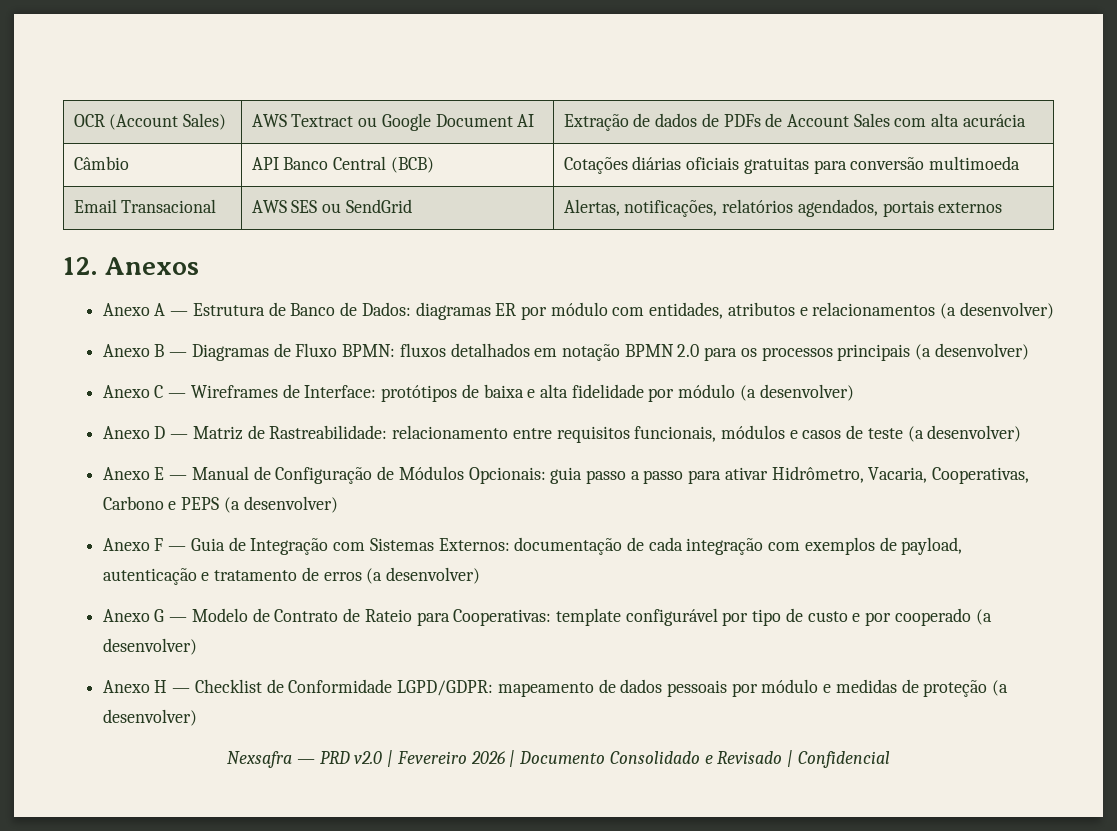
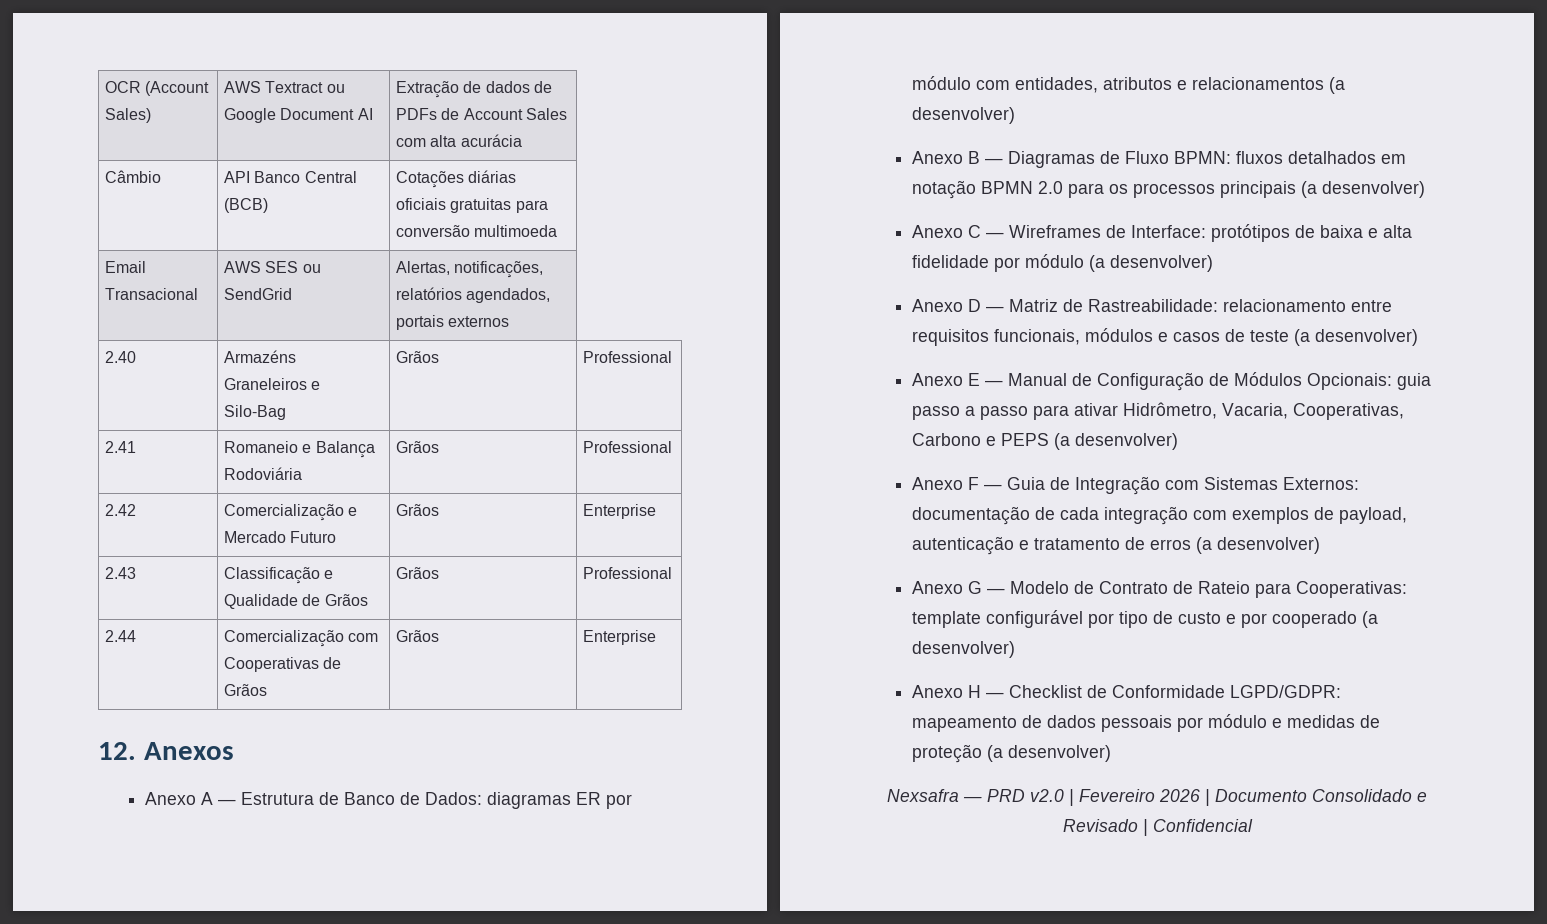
+ 2.40 | Armazéns Graneleiros e Silo-Bag | Grãos | Professional
+ 2.41 | Romaneio e Balança Rodoviária | Grãos | Professional
+ 2.42 | Comercialização e Mercado Futuro | Grãos | Enterprise
+ 2.43 | Classificação e Qualidade de Grãos | Grãos | Professional
+ 2.44 | Comercialização com Cooperativas de Grãos | Grãos | Enterprise

